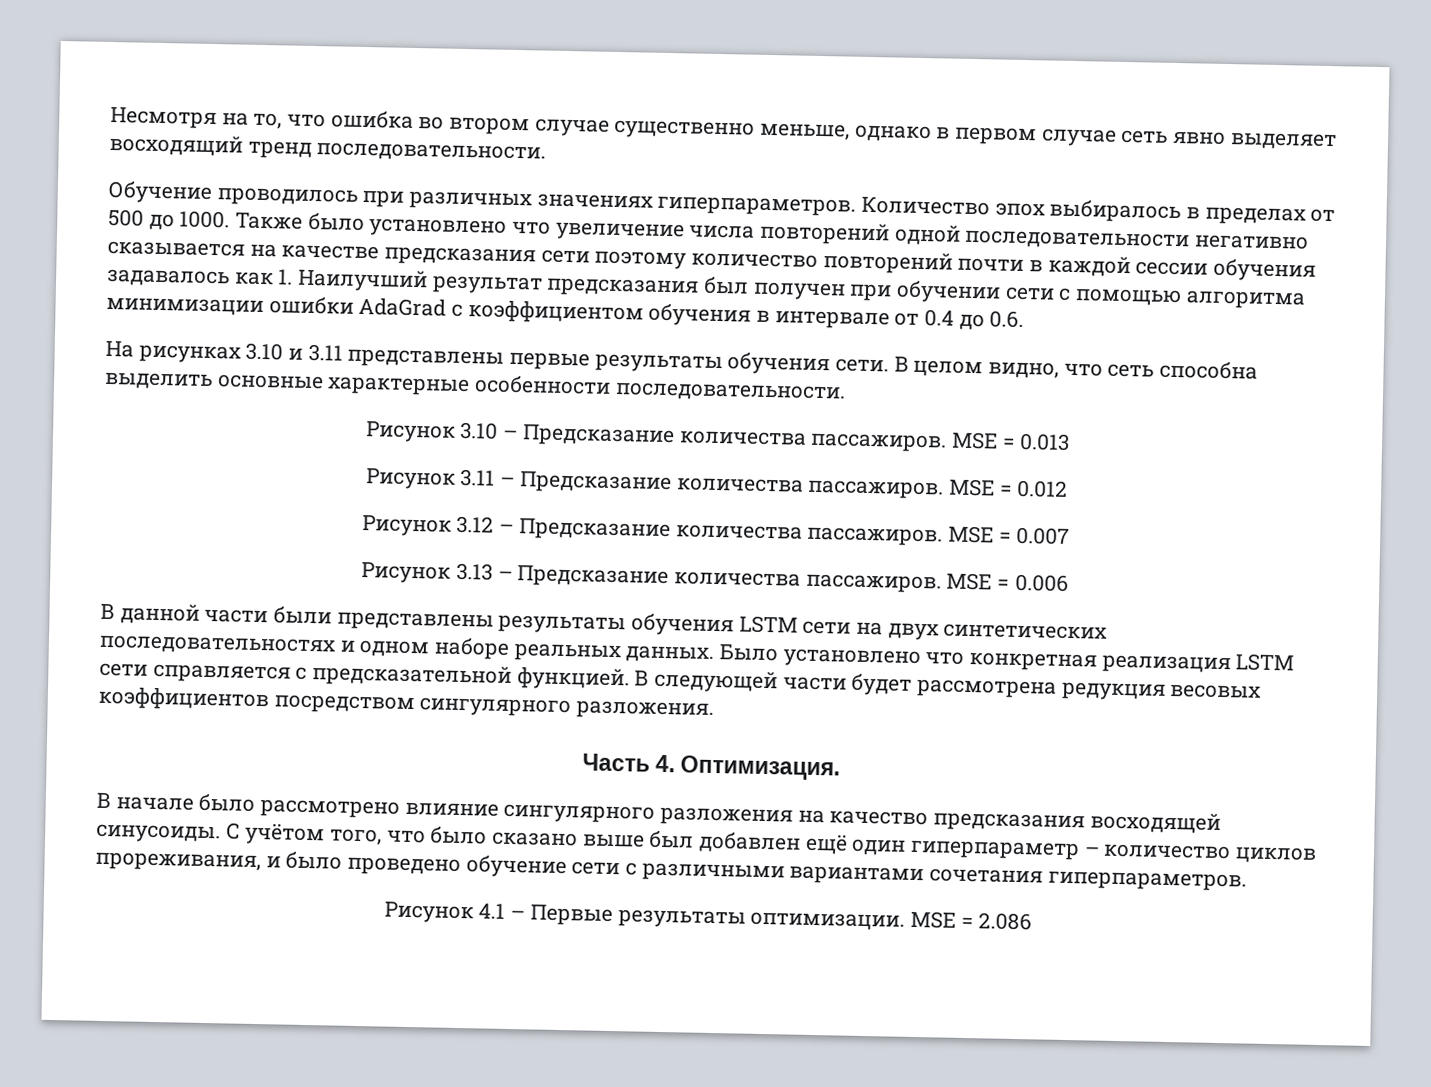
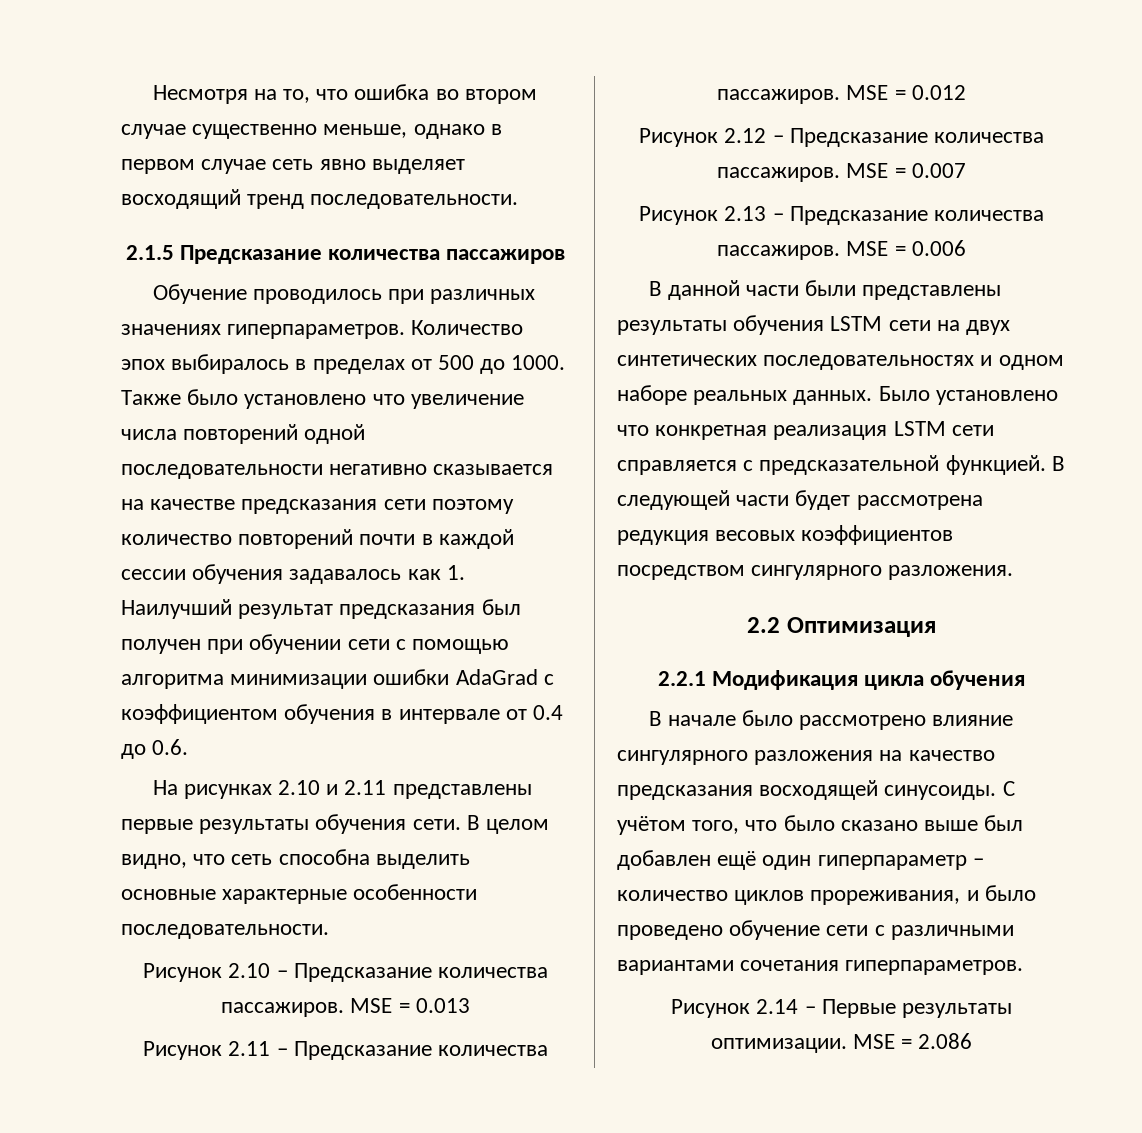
+ 2.1.5 Предсказание количества пассажиров
- На рисунках 3.10 и 3.11 представлены первые результаты обучения сети.
+ На рисунках 2.10 и 2.11 представлены первые результаты обучения сети.
- Рисунок 3.10 – Предсказание количества пассажиров.
+ Рисунок 2.10 – Предсказание количества пассажиров.
- Рисунок 3.11 – Предсказание количества пассажиров.
+ Рисунок 2.11 – Предсказание количества пассажиров.
- Рисунок 3.12 – Предсказание количества пассажиров.
+ Рисунок 2.12 – Предсказание количества пассажиров.
- Рисунок 3.13 – Предсказание количества пассажиров.
+ Рисунок 2.13 – Предсказание количества пассажиров.
- Часть 4. Оптимизация.
+ 2.2 Оптимизация
+ 2.2.1 Модификация цикла обучения
- Рисунок 4.1 – Первые результаты оптимизации.
+ Рисунок 2.14 – Первые результаты оптимизации.

